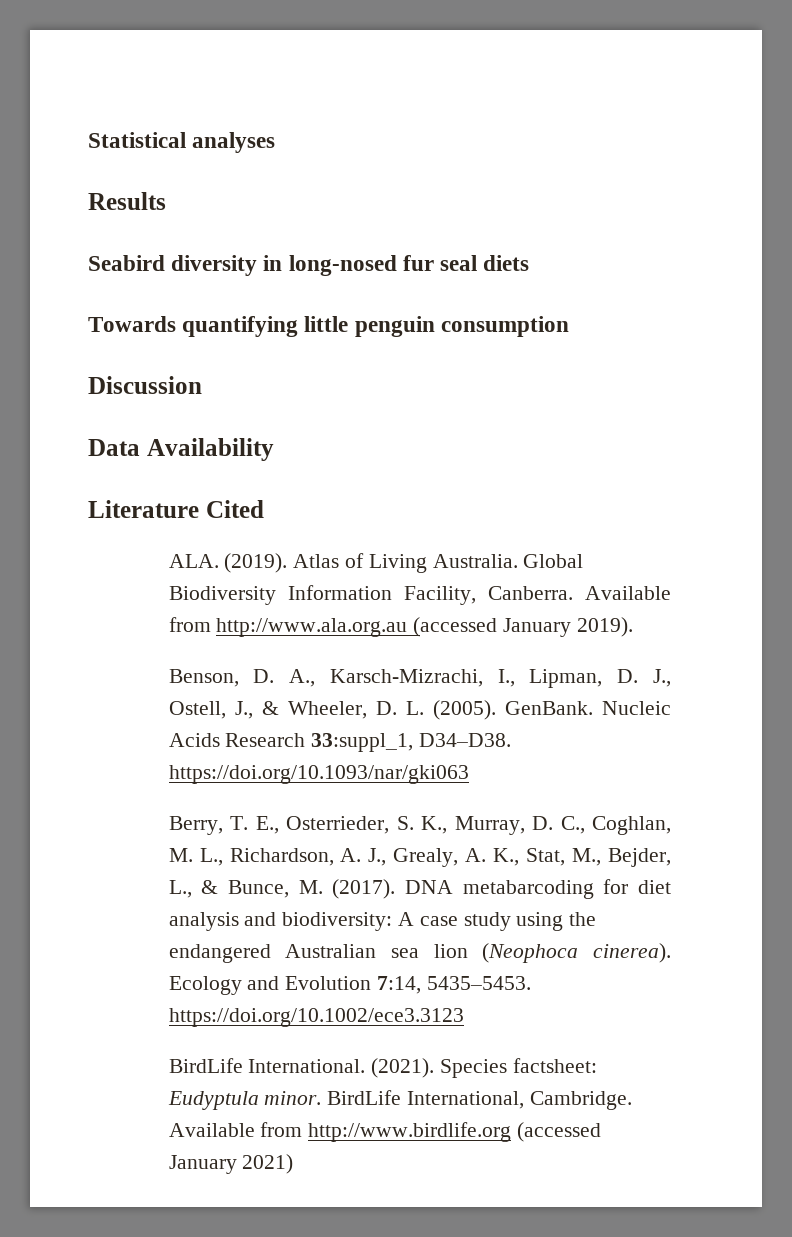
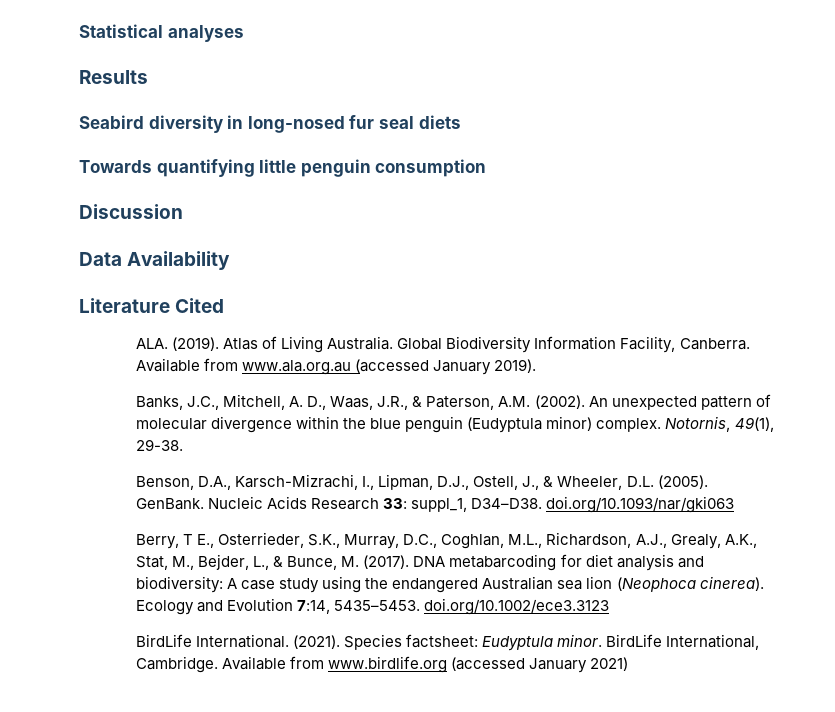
- Available from http://www.ala.org.au (accessed January 2019).
+ Available from www.ala.org.au (accessed January 2019).
+ Banks, J.C., Mitchell, A. D., Waas, J.R., & Paterson, A.M. (2002). An unexpected pattern of molecular divergence within the blue penguin (Eudyptula minor) complex. Notornis, 49(1), 29-38.
- Benson, D. A., Karsch-Mizrachi, I., Lipman, D. J., Ostell, J., & Wheeler, D. L. (2005).
+ Benson, D.A., Karsch-Mizrachi, I., Lipman, D.J., Ostell, J., & Wheeler, D.L. (2005).
- Nucleic Acids Research 33:suppl_1, D34–D38. https://doi.org/10.1093/nar/gki063
+ Nucleic Acids Research 33: suppl_1, D34–D38. doi.org/10.1093/nar/gki063
- Berry, T. E., Osterrieder, S. K., Murray, D. C., Coghlan, M. L., Richardson, A. J., Grealy, A. K., Stat, M., Bejder, L., & Bunce, M. (2017).
+ Berry, T E., Osterrieder, S.K., Murray, D.C., Coghlan, M.L., Richardson, A.J., Grealy, A.K., Stat, M., Bejder, L., & Bunce, M. (2017).
- Ecology and Evolution 7:14, 5435–5453. https://doi.org/10.1002/ece3.3123
+ Ecology and Evolution 7:14, 5435–5453. doi.org/10.1002/ece3.3123
- Available from http://www.birdlife.org (accessed January 2021)
+ Available from www.birdlife.org (accessed January 2021)

